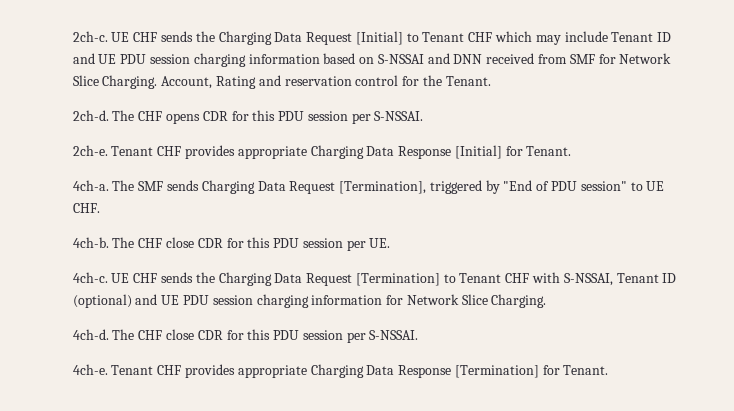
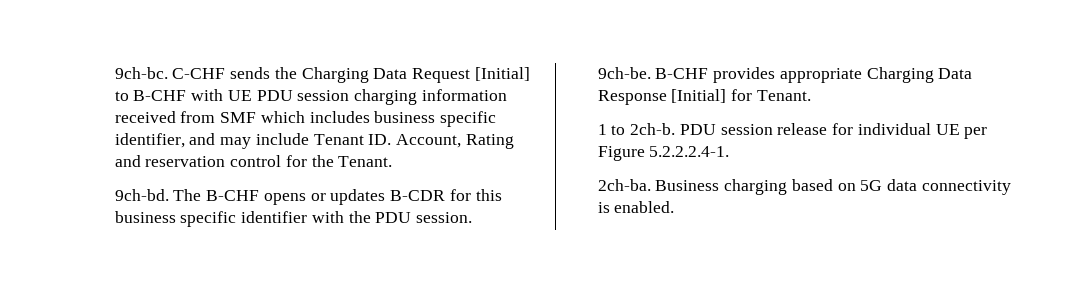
- 2ch-c. UE CHF sends the Charging Data Request [Initial] to Tenant CHF which may include Tenant ID and UE PDU session charging information based on S-NSSAI and DNN received from SMF for Network Slice Charging. Account, Rating and reservation control for the Tenant.
+ 9ch-bc. C-CHF sends the Charging Data Request [Initial] to B-CHF with UE PDU session charging information received from SMF which includes business specific identifier, and may include Tenant ID. Account, Rating and reservation control for the Tenant.
- 2ch-d. The CHF opens CDR for this PDU session per S-NSSAI.
- 2ch-e. Tenant CHF provides appropriate Charging Data Response [Initial] for Tenant.
+ 9ch-bd. The B-CHF opens or updates B-CDR for this business specific identifier with the PDU session.
+ 9ch-be. B-CHF provides appropriate Charging Data Response [Initial] for Tenant.
- 4ch-a. The SMF sends Charging Data Request [Termination], triggered by "End of PDU session" to UE CHF.
- 4ch-b. The CHF close CDR for this PDU session per UE.
- 4ch-c. UE CHF sends the Charging Data Request [Termination] to Tenant CHF with S-NSSAI, Tenant ID (optional) and UE PDU session charging information for Network Slice Charging.
- 4ch-d. The CHF close CDR for this PDU session per S-NSSAI.
- 4ch-e. Tenant CHF provides appropriate Charging Data Response [Termination] for Tenant.
+ 1 to 2ch-b. PDU session release for individual UE per Figure 5.2.2.2.4-1.
+ 2ch-ba. Business charging based on 5G data connectivity is enabled.

